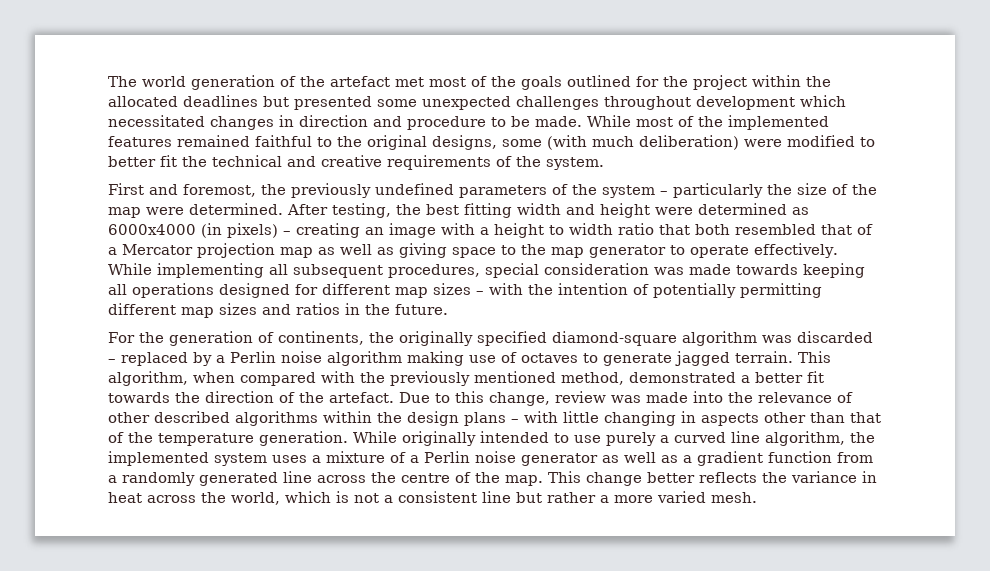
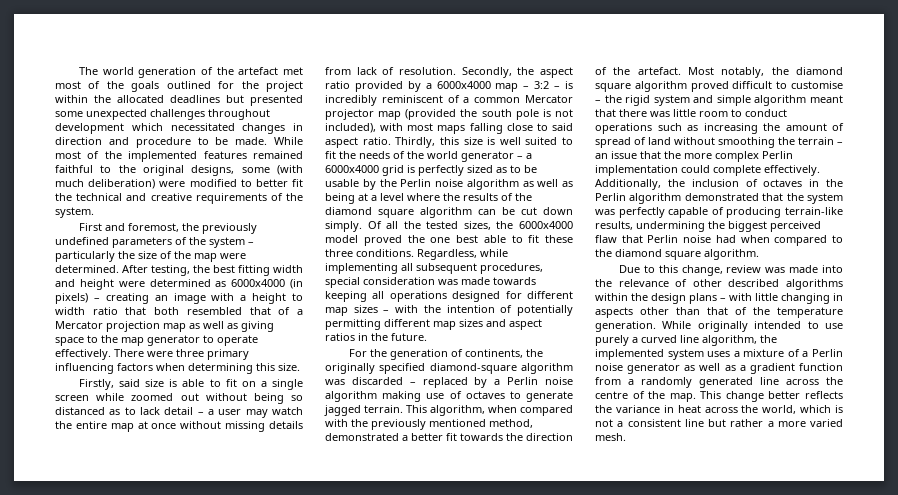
- While implementing all subsequent procedures, special consideration was made towards keeping all operations designed for different map sizes – with the intention of potentially permitting different map sizes and ratios in the future.
+ There were three primary influencing factors when determining this size.
+ Firstly, said size is able to fit on a single screen while zoomed out without being so distanced as to lack detail – a user may watch the entire map at once without missing details from lack of resolution. Secondly, the aspect ratio provided by a 6000x4000 map – 3:2 – is incredibly reminiscent of a common Mercator projector map (provided the south pole is not included), with most maps falling close to said aspect ratio. Thirdly, this size is well suited to fit the needs of the world generator – a 6000x4000 grid is perfectly sized as to be usable by the Perlin noise algorithm as well as being at a level where the results of the diamond square algorithm can be cut down simply. Of all the tested sizes, the 6000x4000 model proved the one best able to fit these three conditions. Regardless, while implementing all subsequent procedures, special consideration was made towards keeping all operations designed for different map sizes – with the intention of potentially permitting different map sizes and aspect ratios in the future.
- This algorithm, when compared with the previously mentioned method, demonstrated a better fit towards the direction of the artefact. Due to this change, review was made into the relevance of other described algorithms within the design plans – with little changing in aspects other than that of the temperature generation.
+ This algorithm, when compared with the previously mentioned method, demonstrated a better fit towards the direction of the artefact. Most notably, the diamond square algorithm proved difficult to customise – the rigid system and simple algorithm meant that there was little room to conduct operations such as increasing the amount of spread of land without smoothing the terrain – an issue that the more complex Perlin implementation could complete effectively. Additionally, the inclusion of octaves in the Perlin algorithm demonstrated that the system was perfectly capable of producing terrain-like results, undermining the biggest perceived flaw that Perlin noise had when compared to the diamond square algorithm.
+ Due to this change, review was made into the relevance of other described algorithms within the design plans – with little changing in aspects other than that of the temperature generation.

